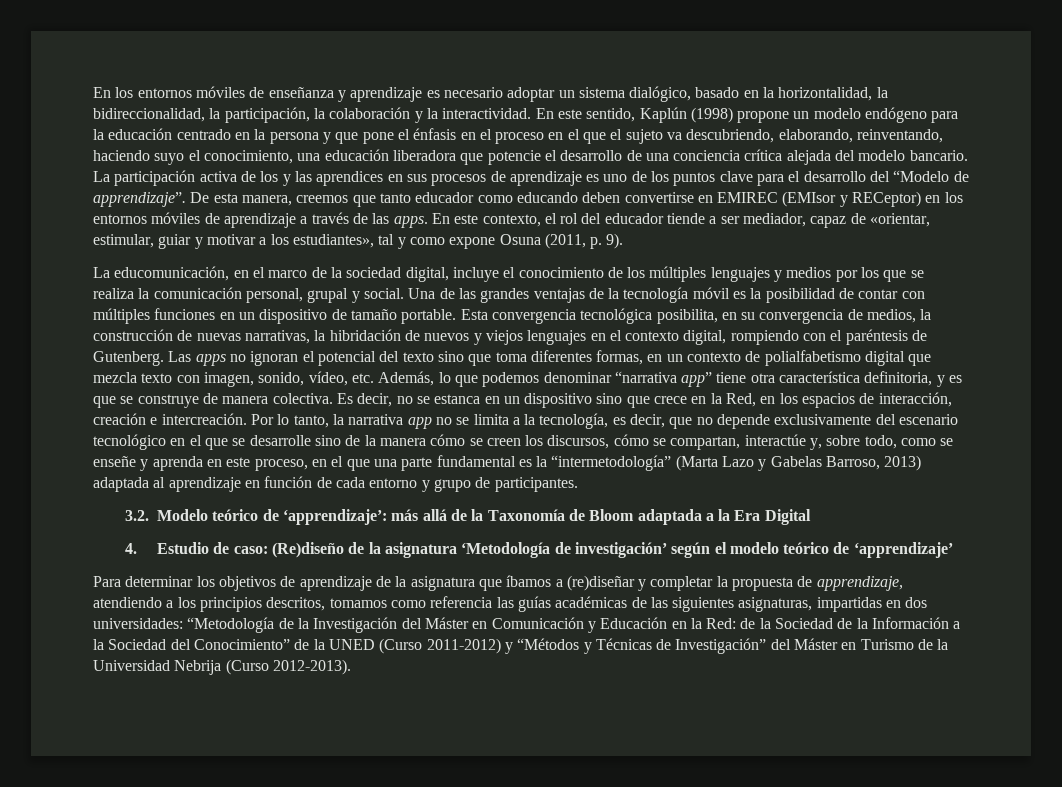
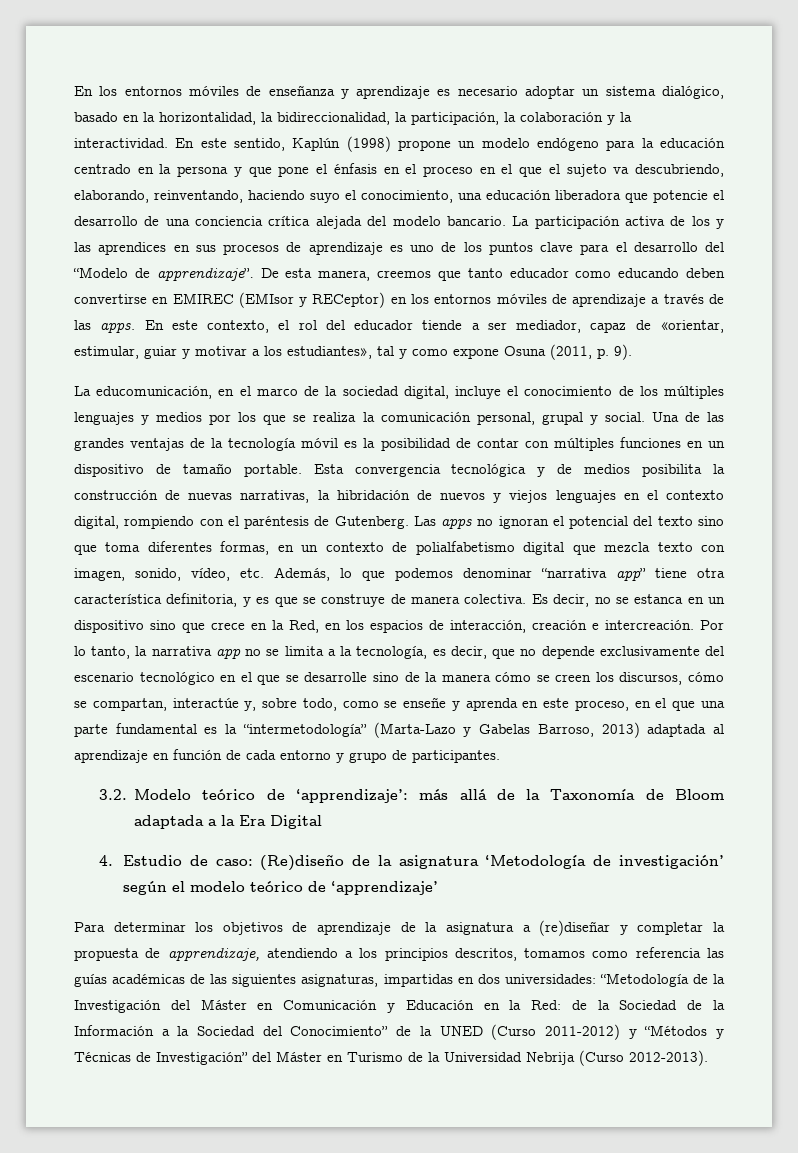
- Esta convergencia tecnológica posibilita, en su convergencia de medios, la construcción de nuevas narrativas, la hibridación de nuevos y viejos lenguajes en el contexto digital, rompiendo con el paréntesis de Gutenberg.
+ Esta convergencia tecnológica y de medios posibilita la construcción de nuevas narrativas, la hibridación de nuevos y viejos lenguajes en el contexto digital, rompiendo con el paréntesis de Gutenberg.
- Por lo tanto, la narrativa app no se limita a la tecnología, es decir, que no depende exclusivamente del escenario tecnológico en el que se desarrolle sino de la manera cómo se creen los discursos, cómo se compartan, interactúe y, sobre todo, como se enseñe y aprenda en este proceso, en el que una parte fundamental es la “intermetodología” (Marta Lazo y Gabelas Barroso, 2013) adaptada al aprendizaje en función de cada entorno y grupo de participantes.
+ Por lo tanto, la narrativa app no se limita a la tecnología, es decir, que no depende exclusivamente del escenario tecnológico en el que se desarrolle sino de la manera cómo se creen los discursos, cómo se compartan, interactúe y, sobre todo, como se enseñe y aprenda en este proceso, en el que una parte fundamental es la “intermetodología” (Marta-Lazo y Gabelas Barroso, 2013) adaptada al aprendizaje en función de cada entorno y grupo de participantes.
- Para determinar los objetivos de aprendizaje de la asignatura que íbamos a (re)diseñar y completar la propuesta de apprendizaje, atendiendo a los principios descritos, tomamos como referencia las guías académicas de las siguientes asignaturas, impartidas en dos universidades:
+ Para determinar los objetivos de aprendizaje de la asignatura a (re)diseñar y completar la propuesta de apprendizaje, atendiendo a los principios descritos, tomamos como referencia las guías académicas de las siguientes asignaturas, impartidas en dos universidades:

